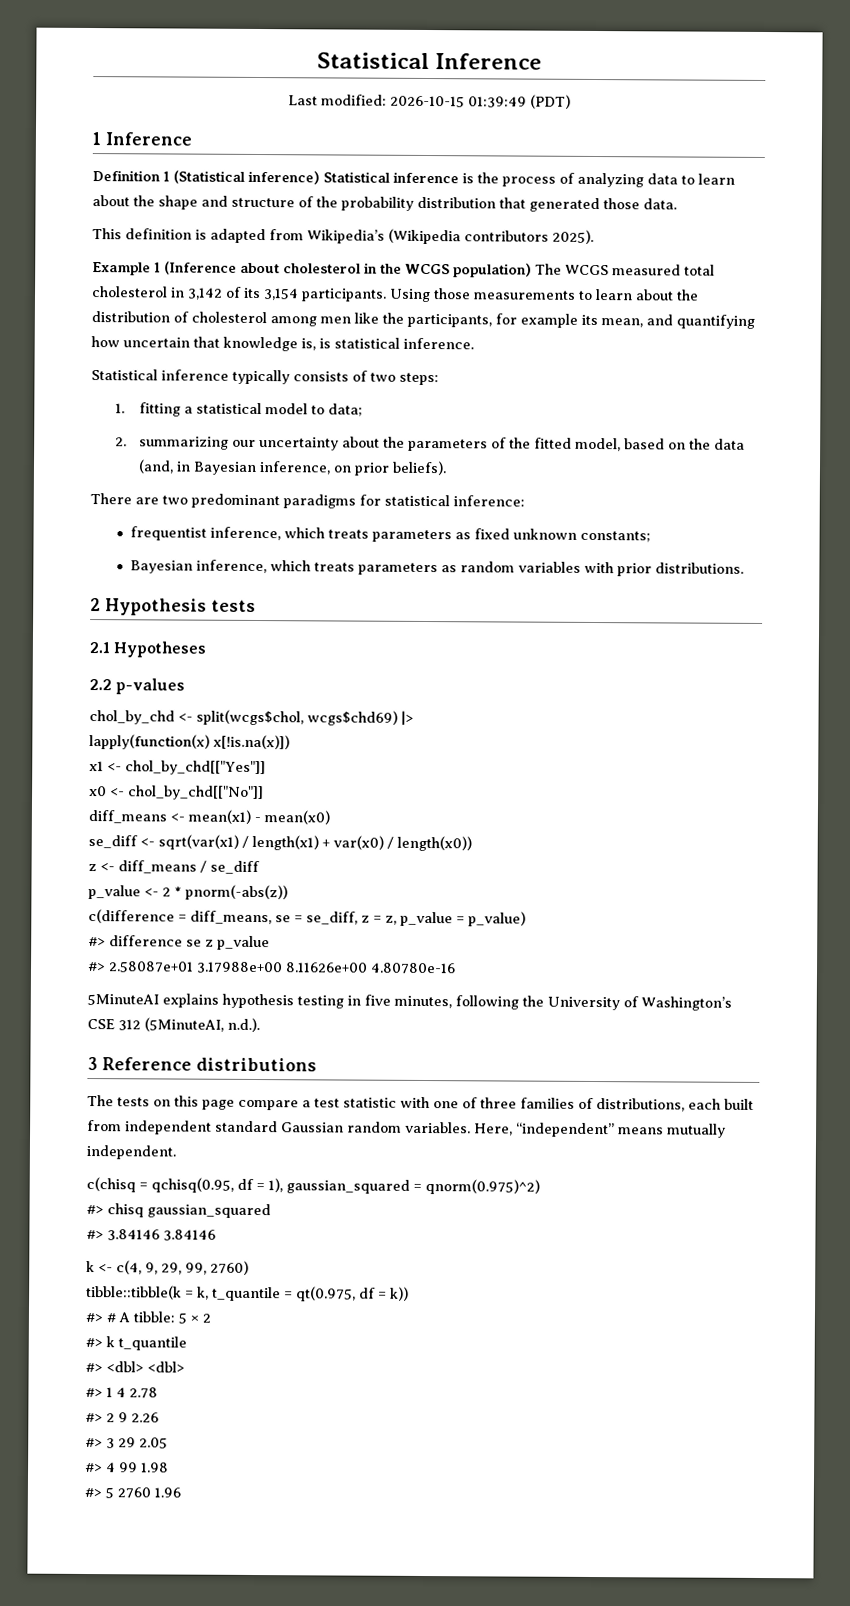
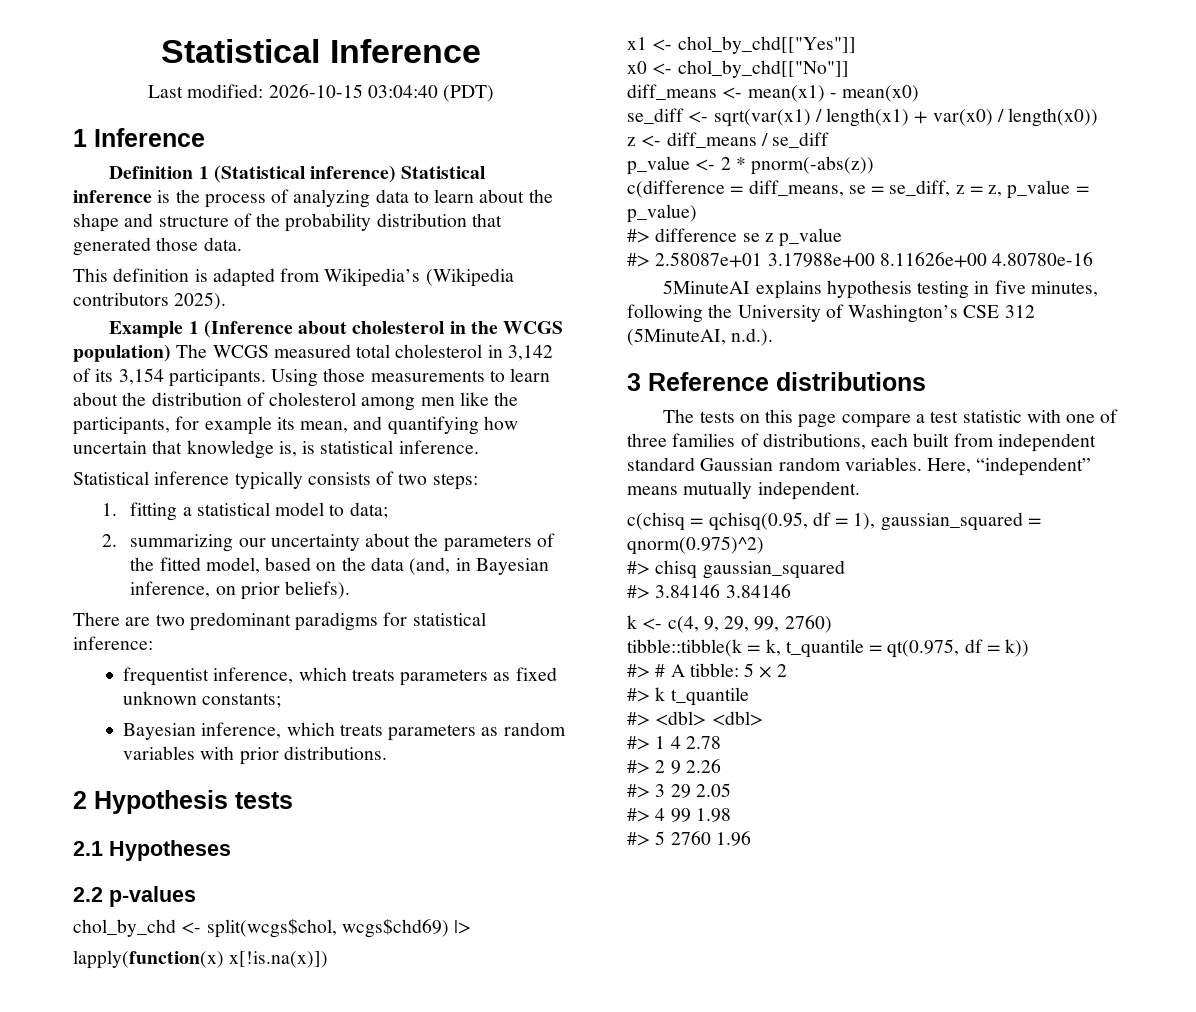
- Last modified: 2026-10-15 01:39:49 (PDT)
+ Last modified: 2026-10-15 03:04:40 (PDT)

